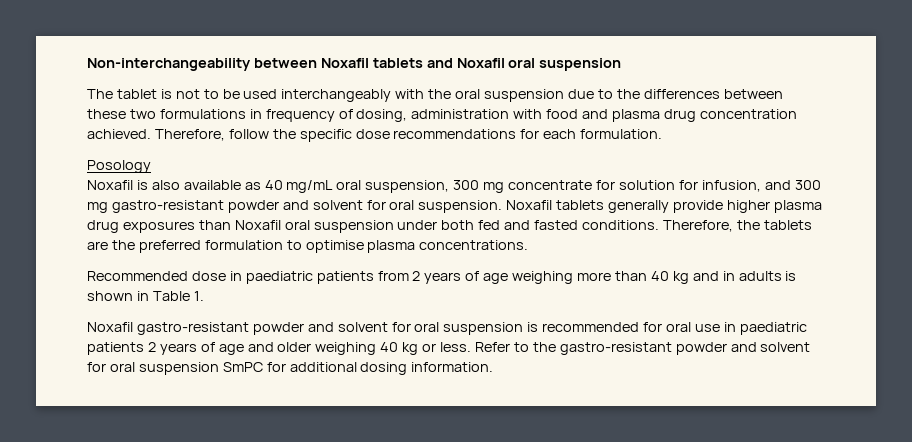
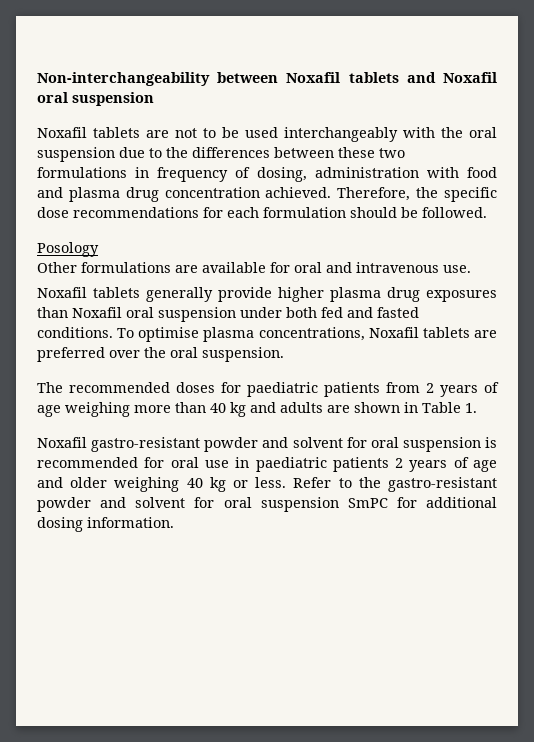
- The tablet is not to be used interchangeably with the oral suspension due to the differences between these two formulations in frequency of dosing, administration with food and plasma drug concentration achieved.
+ Noxafil tablets are not to be used interchangeably with the oral suspension due to the differences between these two formulations in frequency of dosing, administration with food and plasma drug concentration achieved.
- Therefore, follow the specific dose recommendations for each formulation.
+ Therefore, the specific dose recommendations for each formulation should be followed.
  Posology
- Noxafil is also available as 40 mg/mL oral suspension, 300 mg concentrate for solution for infusion, and 300 mg gastro-resistant powder and solvent for oral suspension. Noxafil tablets generally provide higher plasma drug exposures than Noxafil oral suspension under both fed and fasted conditions.
+ Other formulations are available for oral and intravenous use.
+ Noxafil tablets generally provide higher plasma drug exposures than Noxafil oral suspension under both fed and fasted conditions.
- Therefore, the tablets are the preferred formulation to optimise plasma concentrations.
- Recommended dose in paediatric patients from 2 years of age weighing more than 40 kg and in adults is shown in Table 1.
+ To optimise plasma concentrations, Noxafil tablets are preferred over the oral suspension.
+ The recommended doses for paediatric patients from 2 years of age weighing more than 40 kg and adults are shown in Table 1.

